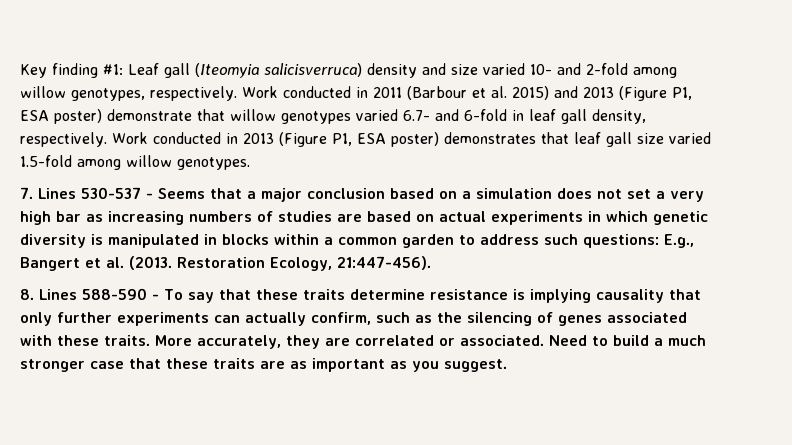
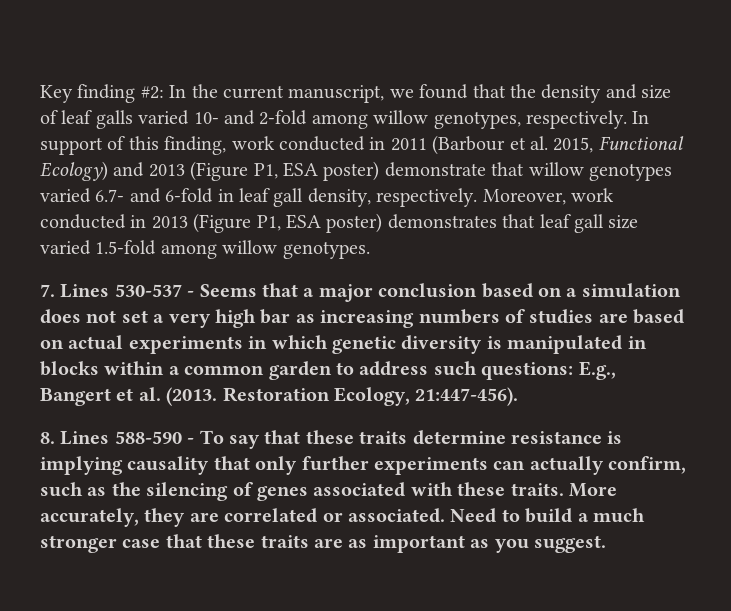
- Key finding #1: Leaf gall (Iteomyia salicisverruca) density and size varied 10- and 2-fold among willow genotypes, respectively.
+ Key finding #2: In the current manuscript, we found that the density and size of leaf galls varied 10- and 2-fold among willow genotypes, respectively.
- Work conducted in 2011 (Barbour et al. 2015) and 2013 (Figure P1, ESA poster) demonstrate that willow genotypes varied 6.7- and 6-fold in leaf gall density, respectively.
+ In support of this finding, work conducted in 2011 (Barbour et al. 2015, Functional Ecology) and 2013 (Figure P1, ESA poster) demonstrate that willow genotypes varied 6.7- and 6-fold in leaf gall density, respectively.
- Work conducted in 2013 (Figure P1, ESA poster) demonstrates that leaf gall size varied 1.5-fold among willow genotypes.
+ Moreover, work conducted in 2013 (Figure P1, ESA poster) demonstrates that leaf gall size varied 1.5-fold among willow genotypes.

